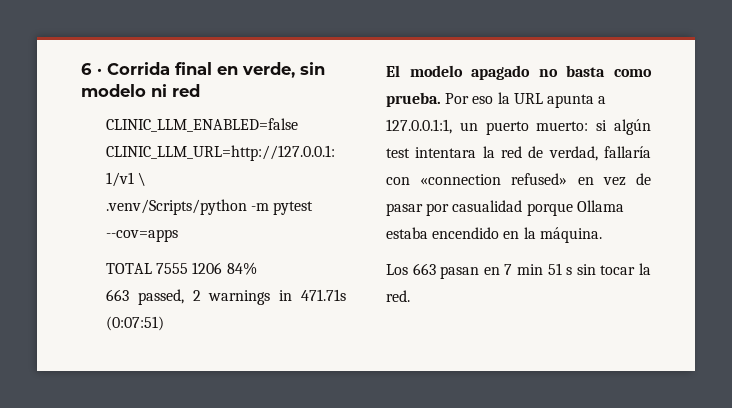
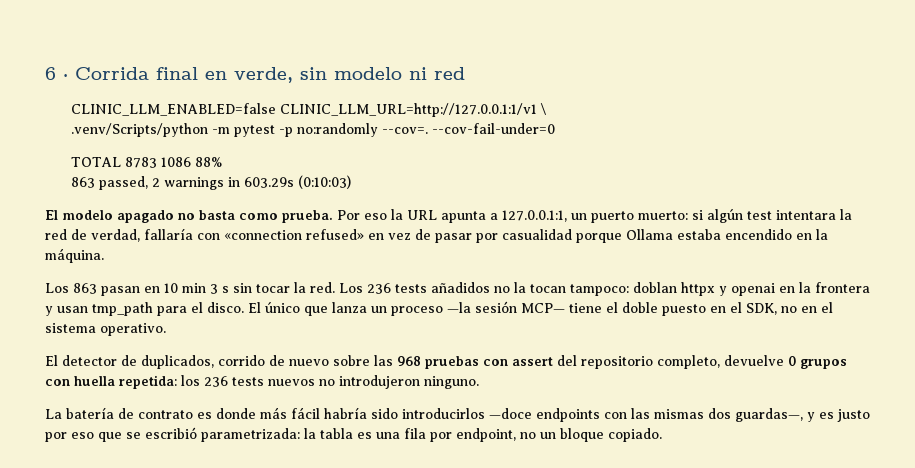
- .venv/Scripts/python -m pytest --cov=apps
- TOTAL 7555 1206 84%
- 663 passed, 2 warnings in 471.71s (0:07:51)
+ .venv/Scripts/python -m pytest -p no:randomly --cov=. --cov-fail-under=0
+ TOTAL 8783 1086 88%
+ 863 passed, 2 warnings in 603.29s (0:10:03)
- Los 663 pasan en 7 min 51 s sin tocar la red.
+ Los 863 pasan en 10 min 3 s sin tocar la red.
+ Los 236 tests añadidos no la tocan tampoco: doblan httpx y openai en la frontera y usan tmp_path para el disco. El único que lanza un proceso —la sesión MCP— tiene el doble puesto en el SDK, no en el sistema operativo.
+ El detector de duplicados, corrido de nuevo sobre las 968 pruebas con assert del repositorio completo, devuelve 0 grupos con huella repetida: los 236 tests nuevos no introdujeron ninguno.
+ La batería de contrato es donde más fácil habría sido introducirlos —doce endpoints con las mismas dos guardas—, y es justo por eso que se escribió parametrizada: la tabla es una fila por endpoint, no un bloque copiado.

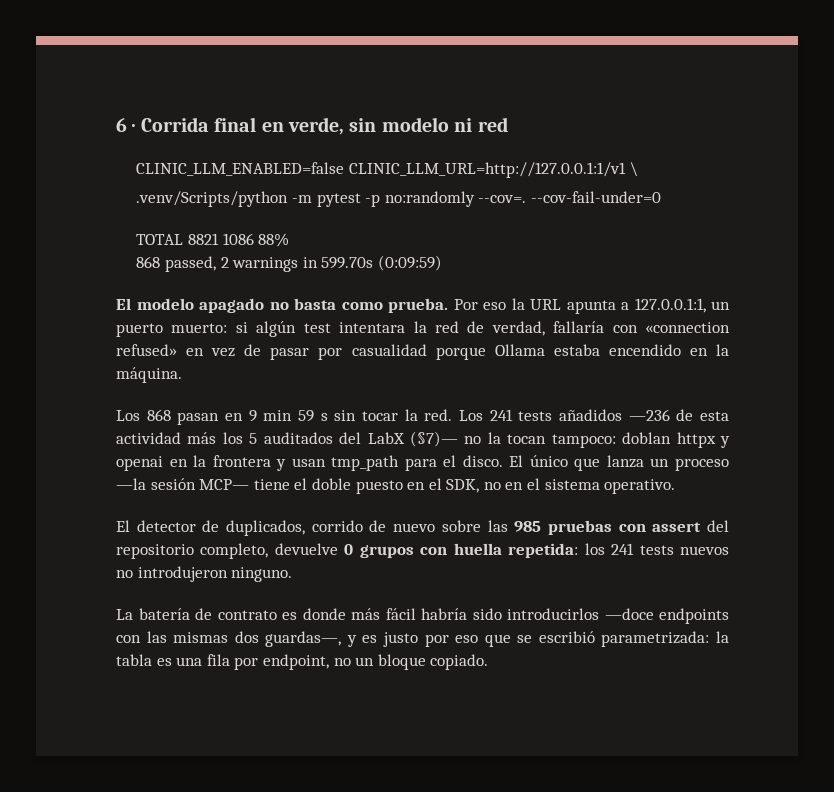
- TOTAL 8783 1086 88%
+ TOTAL 8821 1086 88%
- 863 passed, 2 warnings in 603.29s (0:10:03)
+ 868 passed, 2 warnings in 599.70s (0:09:59)
- Los 863 pasan en 10 min 3 s sin tocar la red.
+ Los 868 pasan en 9 min 59 s sin tocar la red.
- Los 236 tests añadidos no la tocan tampoco: doblan httpx y openai en la frontera y usan tmp_path para el disco.
+ Los 241 tests añadidos —236 de esta actividad más los 5 auditados del LabX (§7)— no la tocan tampoco: doblan httpx y openai en la frontera y usan tmp_path para el disco.
- El detector de duplicados, corrido de nuevo sobre las 968 pruebas con assert del repositorio completo, devuelve 0 grupos con huella repetida: los 236 tests nuevos no introdujeron ninguno.
+ El detector de duplicados, corrido de nuevo sobre las 985 pruebas con assert del repositorio completo, devuelve 0 grupos con huella repetida: los 241 tests nuevos no introdujeron ninguno.

